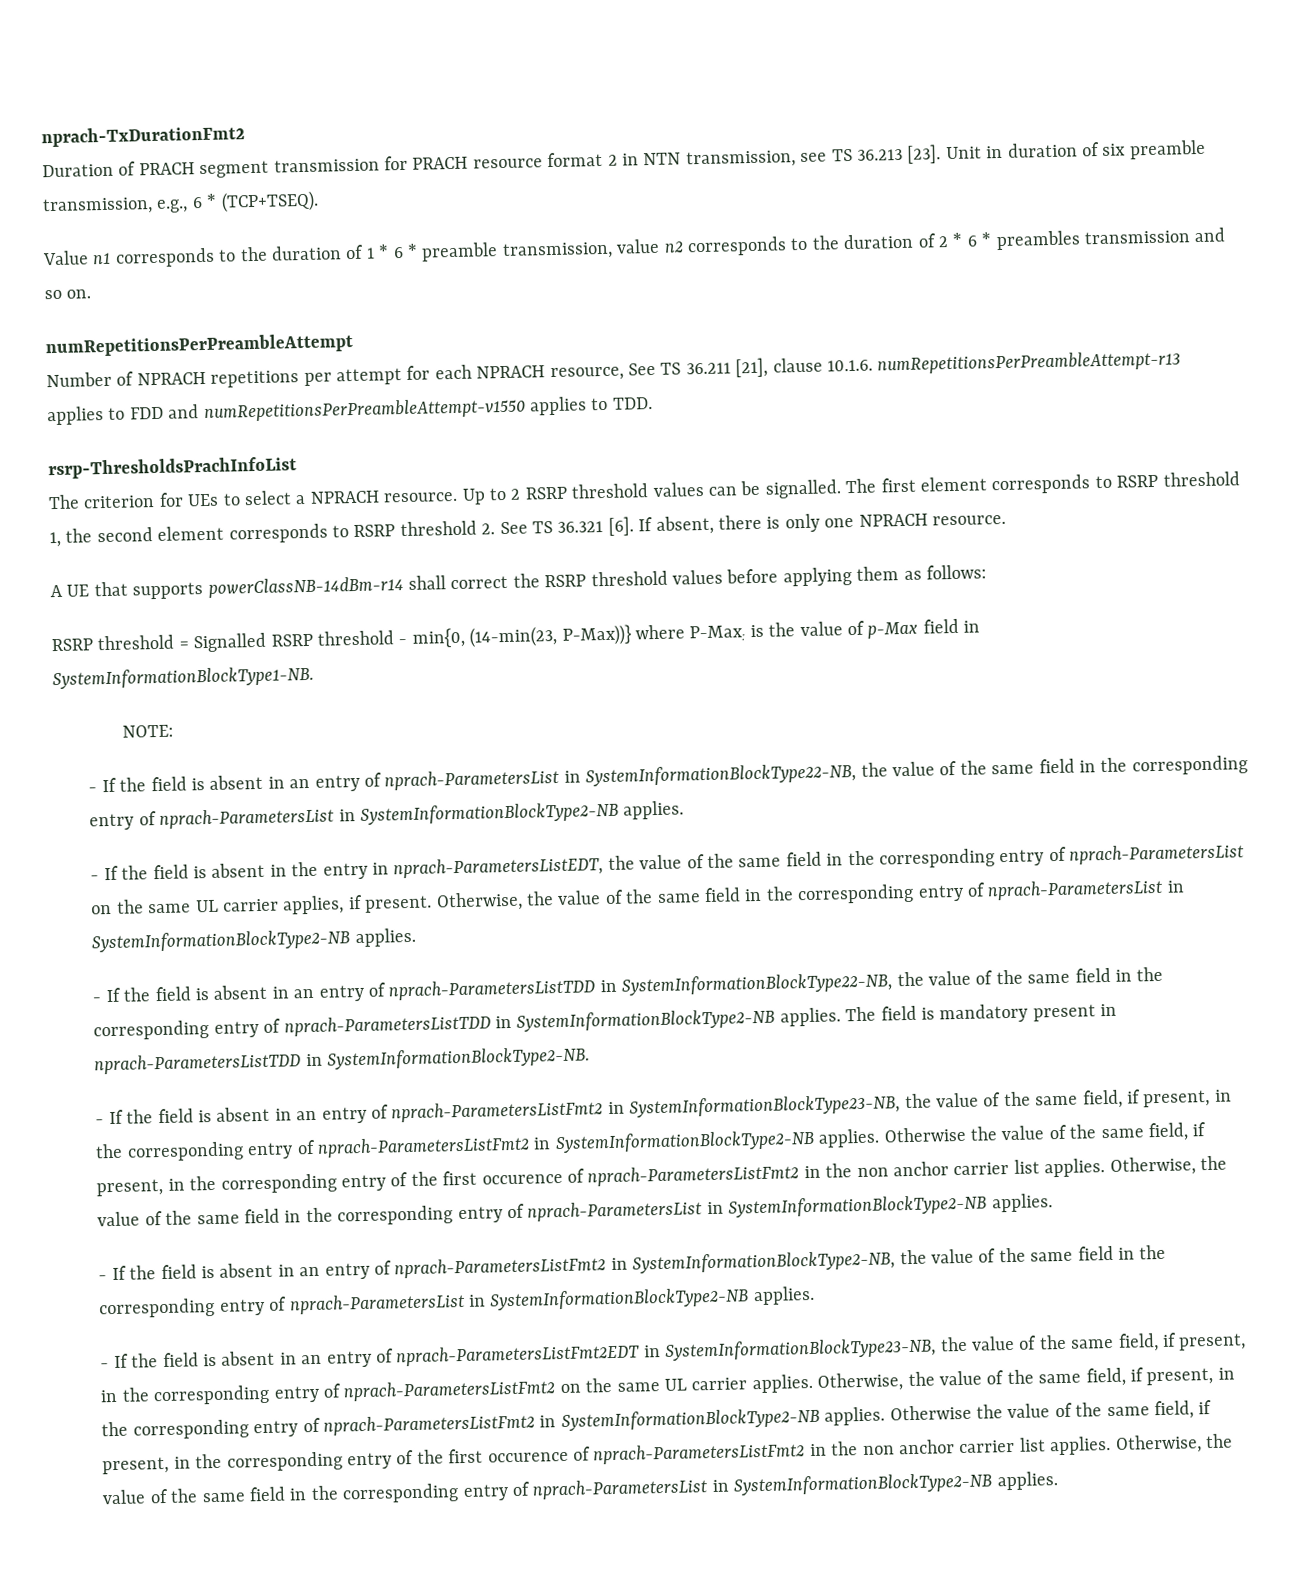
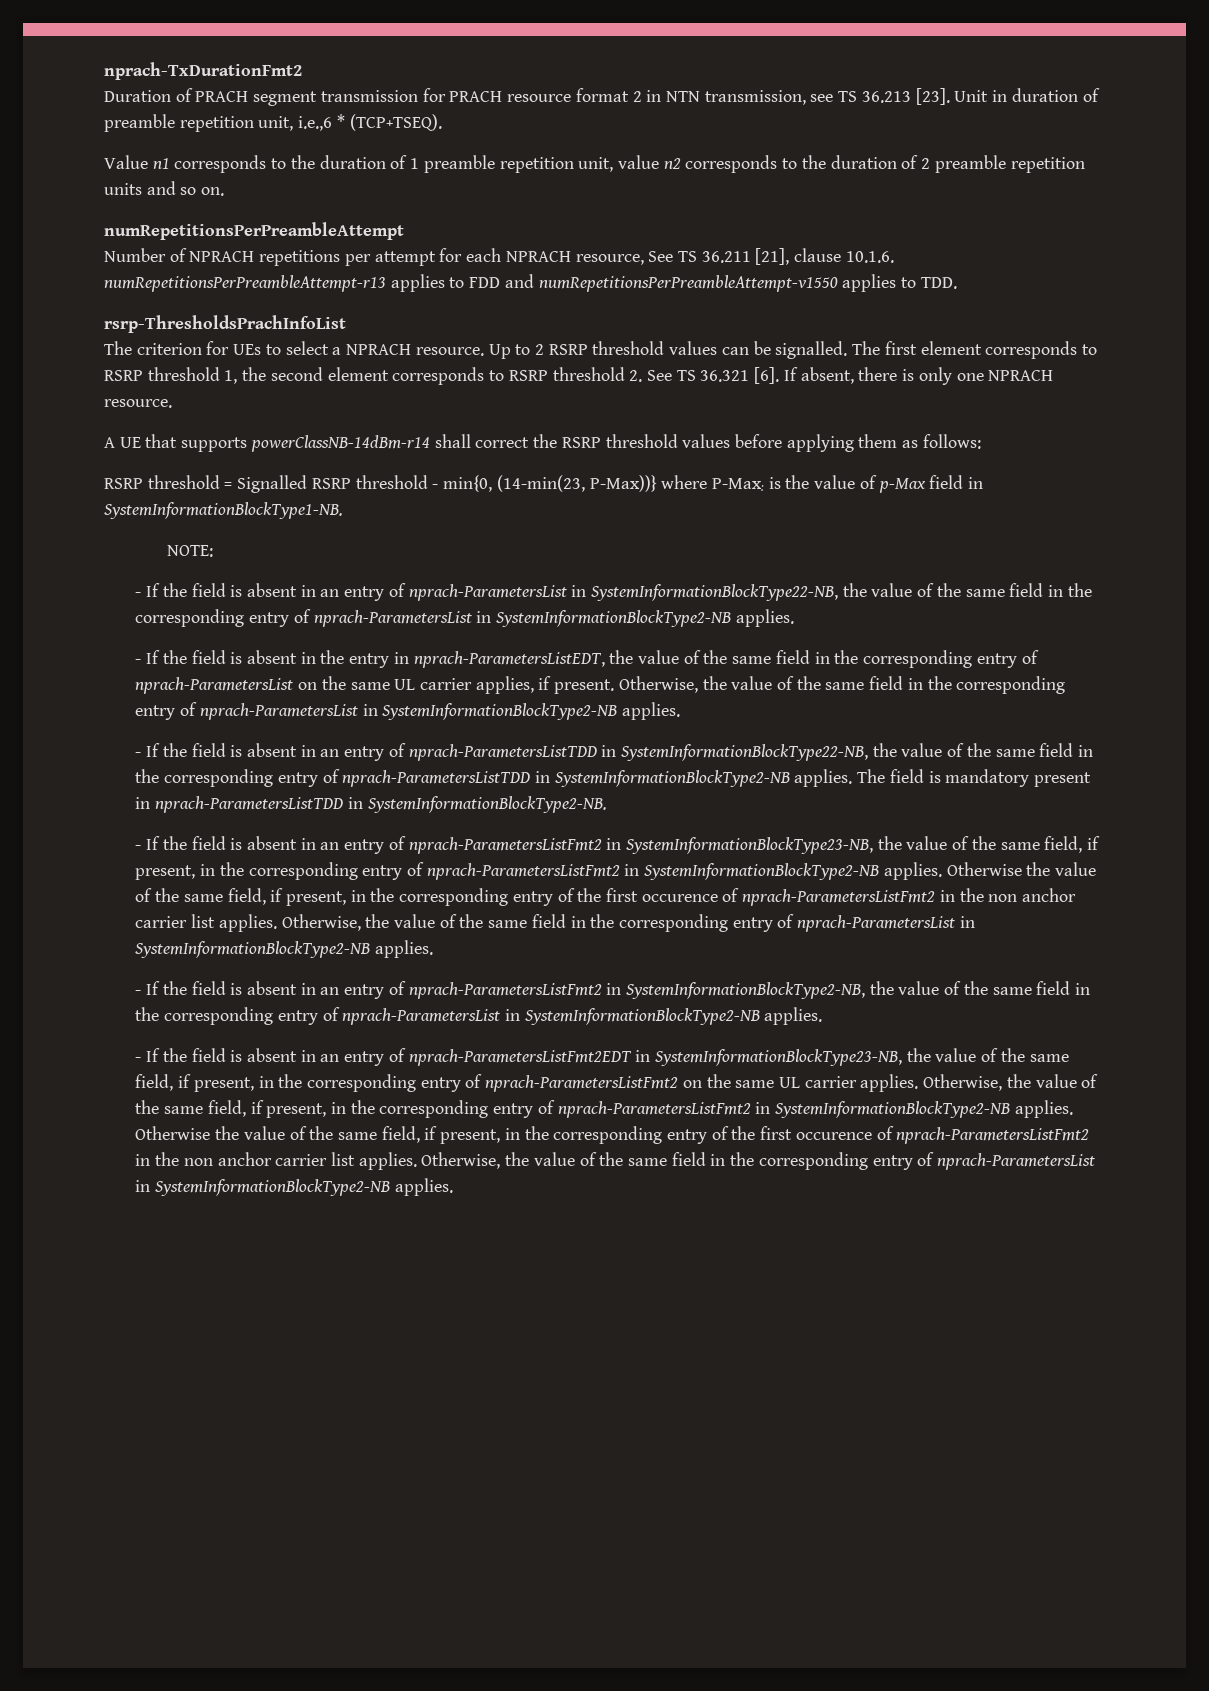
- Unit in duration of six preamble transmission, e.g., 6 * (TCP+TSEQ).
+ Unit in duration of preamble repetition unit, i.e.,6 * (TCP+TSEQ).
- Value n1 corresponds to the duration of 1 * 6 * preamble transmission, value n2 corresponds to the duration of 2 * 6 * preambles transmission and so on.
+ Value n1 corresponds to the duration of 1 preamble repetition unit, value n2 corresponds to the duration of 2 preamble repetition units and so on.

